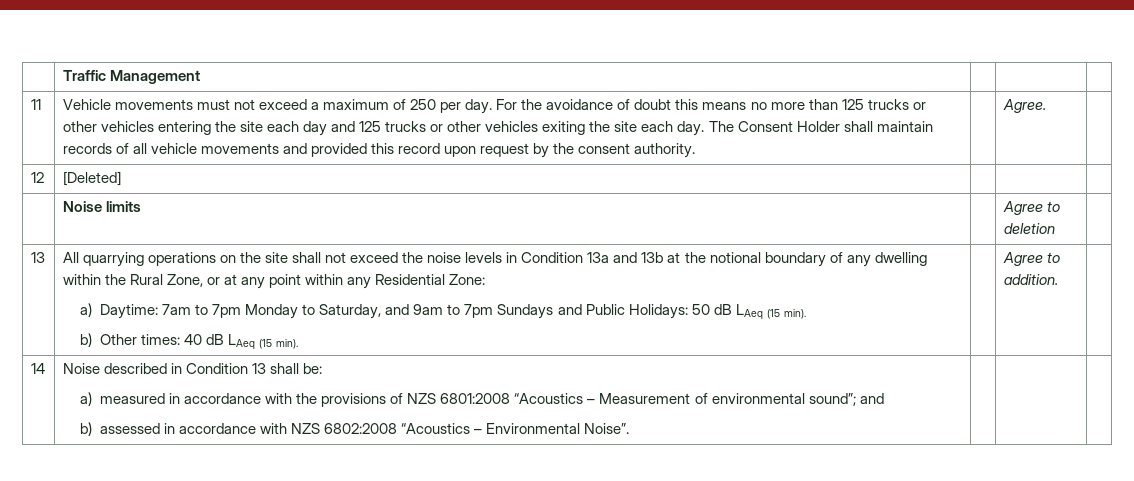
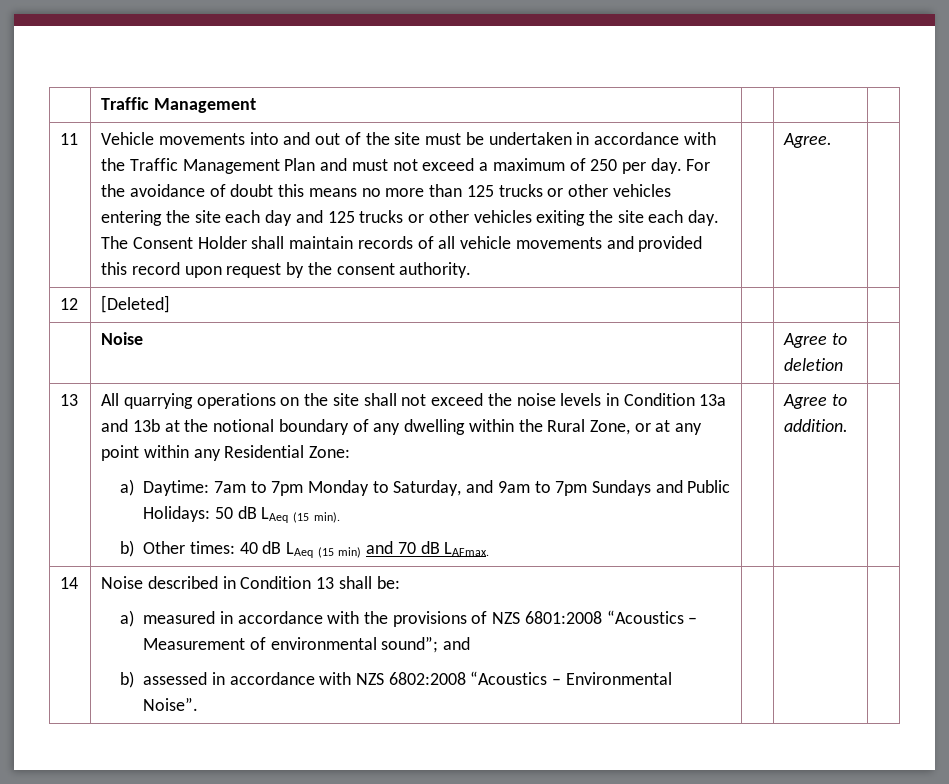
- Vehicle movements must not exceed a maximum of 250 per day.
+ Vehicle movements into and out of the site must be undertaken in accordance with the Traffic Management Plan and must not exceed a maximum of 250 per day.
- | Noise limits | | Agree to deletion |
+ | Noise | | Agree to deletion |
- b) Other times: 40 dB LAeq (15 min).
+ b) Other times: 40 dB LAeq (15 min) and 70 dB LAFmax.

